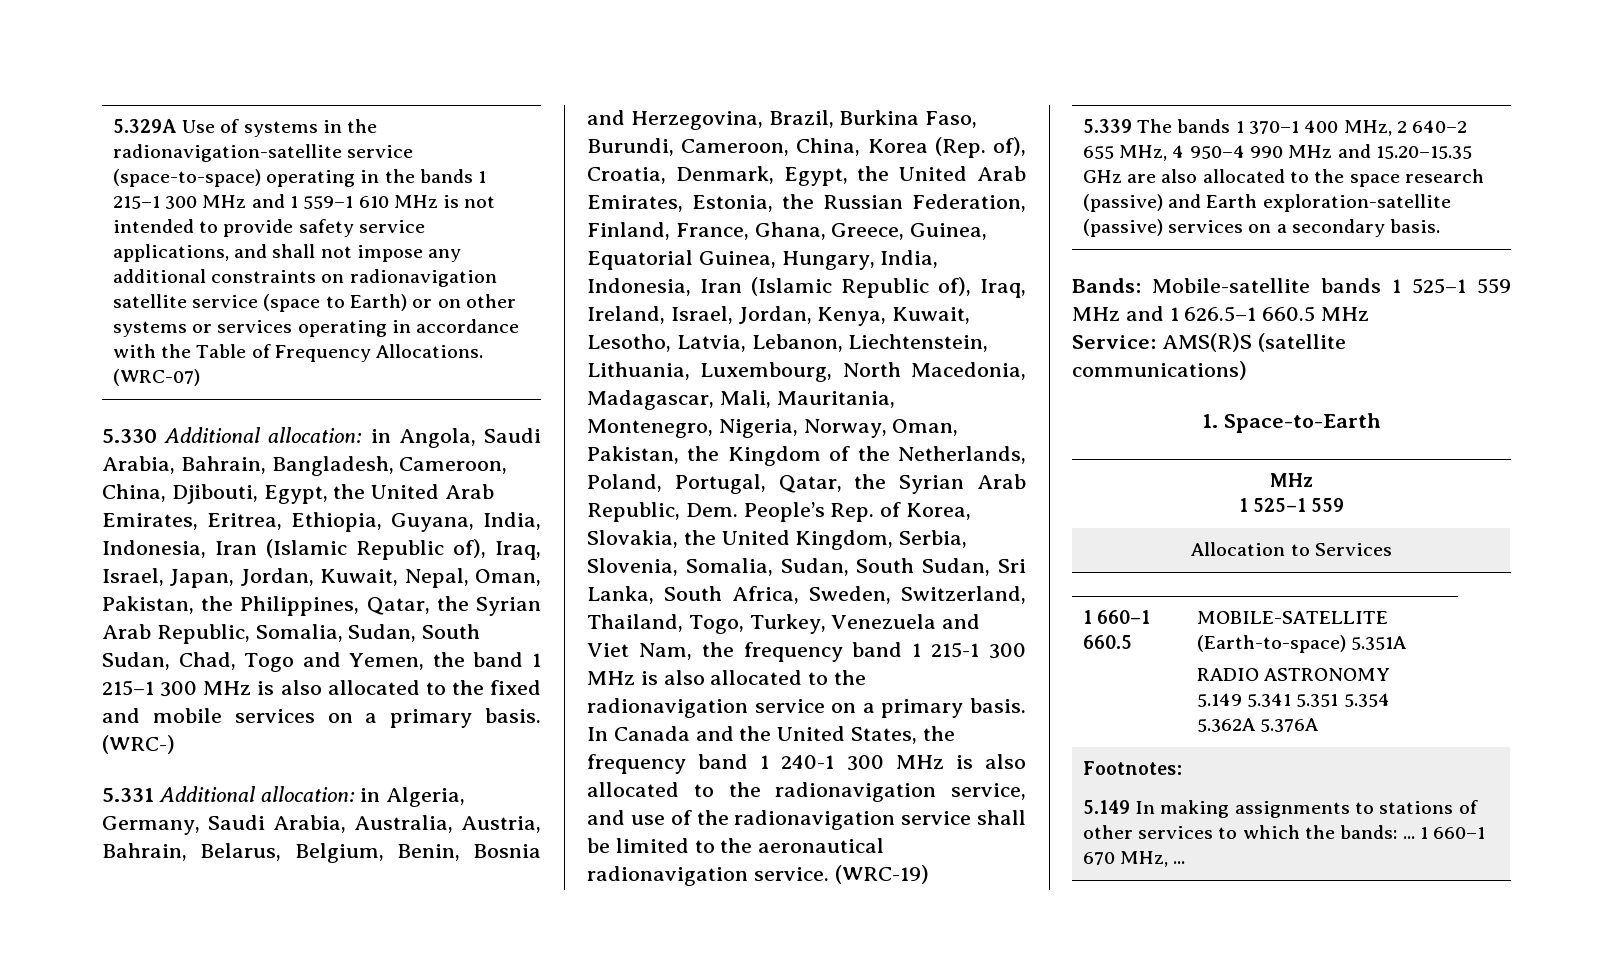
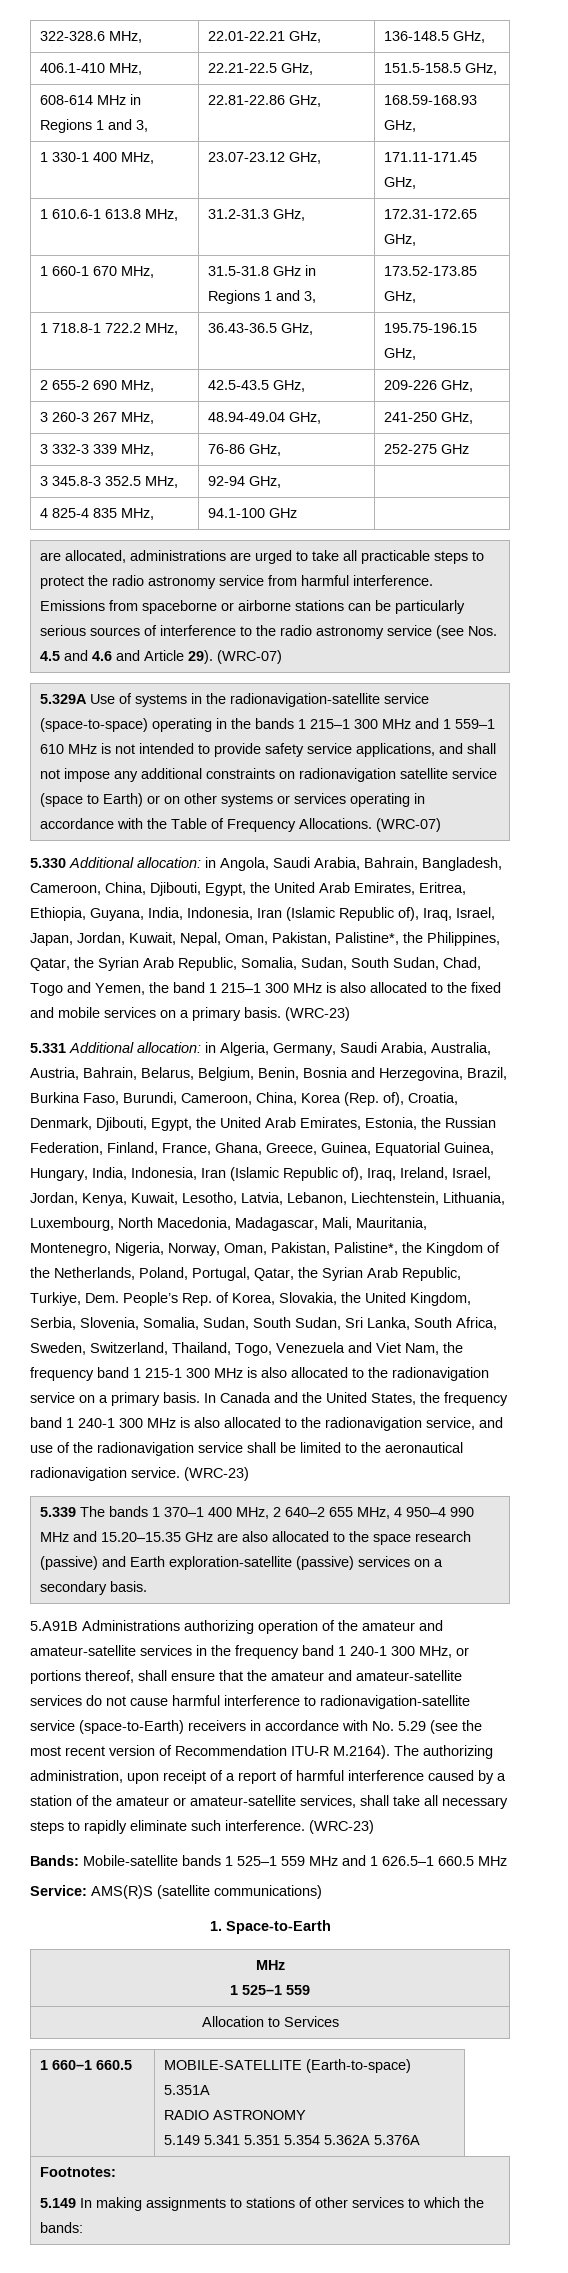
+ 322-328.6 MHz, | 22.01-22.21 GHz, | 136-148.5 GHz,
+ 406.1-410 MHz, | 22.21-22.5 GHz, | 151.5-158.5 GHz,
+ 608-614 MHz in Regions 1 and 3, | 22.81-22.86 GHz, | 168.59-168.93 GHz,
+ 1 330-1 400 MHz, | 23.07-23.12 GHz, | 171.11-171.45 GHz,
+ 1 610.6-1 613.8 MHz, | 31.2-31.3 GHz, | 172.31-172.65 GHz,
+ 1 660-1 670 MHz, | 31.5-31.8 GHz in Regions 1 and 3, | 173.52-173.85 GHz,
+ 1 718.8-1 722.2 MHz, | 36.43-36.5 GHz, | 195.75-196.15 GHz,
+ 2 655-2 690 MHz, | 42.5-43.5 GHz, | 209-226 GHz,
+ 3 260-3 267 MHz, | 48.94-49.04 GHz, | 241-250 GHz,
+ 3 332-3 339 MHz, | 76-86 GHz, | 252-275 GHz
+ 3 345.8-3 352.5 MHz, | 92-94 GHz, |
+ 4 825-4 835 MHz, | 94.1-100 GHz |
+ are allocated, administrations are urged to take all practicable steps to protect the radio astronomy service from harmful interference. Emissions from spaceborne or airborne stations can be particularly serious sources of interference to the radio astronomy service (see Nos. 4.5 and 4.6 and Article 29). (WRC-07)
- in Angola, Saudi Arabia, Bahrain, Bangladesh, Cameroon, China, Djibouti, Egypt, the United Arab Emirates, Eritrea, Ethiopia, Guyana, India, Indonesia, Iran (Islamic Republic of), Iraq, Israel, Japan, Jordan, Kuwait, Nepal, Oman, Pakistan, the Philippines, Qatar, the Syrian Arab Republic, Somalia, Sudan, South Sudan, Chad, Togo and Yemen, the band 1 215–1 300 MHz is also allocated to the fixed and mobile services on a primary basis. (WRC-)
+ in Angola, Saudi Arabia, Bahrain, Bangladesh, Cameroon, China, Djibouti, Egypt, the United Arab Emirates, Eritrea, Ethiopia, Guyana, India, Indonesia, Iran (Islamic Republic of), Iraq, Israel, Japan, Jordan, Kuwait, Nepal, Oman, Pakistan, Palistine*, the Philippines, Qatar, the Syrian Arab Republic, Somalia, Sudan, South Sudan, Chad, Togo and Yemen, the band 1 215–1 300 MHz is also allocated to the fixed and mobile services on a primary basis. (WRC-23)
- in Algeria, Germany, Saudi Arabia, Australia, Austria, Bahrain, Belarus, Belgium, Benin, Bosnia and Herzegovina, Brazil, Burkina Faso, Burundi, Cameroon, China, Korea (Rep. of), Croatia, Denmark, Egypt, the United Arab Emirates, Estonia, the Russian Federation, Finland, France, Ghana, Greece, Guinea, Equatorial Guinea, Hungary, India, Indonesia, Iran (Islamic Republic of), Iraq, Ireland, Israel, Jordan, Kenya, Kuwait, Lesotho, Latvia, Lebanon, Liechtenstein, Lithuania, Luxembourg, North Macedonia, Madagascar, Mali, Mauritania, Montenegro, Nigeria, Norway, Oman, Pakistan, the Kingdom of the Netherlands, Poland, Portugal, Qatar, the Syrian Arab Republic, Dem. People’s Rep. of Korea, Slovakia, the United Kingdom, Serbia, Slovenia, Somalia, Sudan, South Sudan, Sri Lanka, South Africa, Sweden, Switzerland, Thailand, Togo, Turkey, Venezuela and Viet Nam, the frequency band 1 215-1 300 MHz is also allocated to the radionavigation service on a primary basis.
+ in Algeria, Germany, Saudi Arabia, Australia, Austria, Bahrain, Belarus, Belgium, Benin, Bosnia and Herzegovina, Brazil, Burkina Faso, Burundi, Cameroon, China, Korea (Rep. of), Croatia, Denmark, Djibouti, Egypt, the United Arab Emirates, Estonia, the Russian Federation, Finland, France, Ghana, Greece, Guinea, Equatorial Guinea, Hungary, India, Indonesia, Iran (Islamic Republic of), Iraq, Ireland, Israel, Jordan, Kenya, Kuwait, Lesotho, Latvia, Lebanon, Liechtenstein, Lithuania, Luxembourg, North Macedonia, Madagascar, Mali, Mauritania, Montenegro, Nigeria, Norway, Oman, Pakistan, Palistine*, the Kingdom of the Netherlands, Poland, Portugal, Qatar, the Syrian Arab Republic, Turkiye, Dem. People’s Rep. of Korea, Slovakia, the United Kingdom, Serbia, Slovenia, Somalia, Sudan, South Sudan, Sri Lanka, South Africa, Sweden, Switzerland, Thailand, Togo, Venezuela and Viet Nam, the frequency band 1 215-1 300 MHz is also allocated to the radionavigation service on a primary basis.
- In Canada and the United States, the frequency band 1 240-1 300 MHz is also allocated to the radionavigation service, and use of the radionavigation service shall be limited to the aeronautical radionavigation service. (WRC-19)
+ In Canada and the United States, the frequency band 1 240-1 300 MHz is also allocated to the radionavigation service, and use of the radionavigation service shall be limited to the aeronautical radionavigation service. (WRC-23)
+ 5.A91B Administrations authorizing operation of the amateur and amateur-satellite services in the frequency band 1 240-1 300 MHz, or portions thereof, shall ensure that the amateur and amateur-satellite services do not cause harmful interference to radionavigation-satellite service (space-to-Earth) receivers in accordance with No. 5.29 (see the most recent version of Recommendation ITU-R M.2164). The authorizing administration, upon receipt of a report of harmful interference caused by a station of the amateur or amateur-satellite services, shall take all necessary steps to rapidly eliminate such interference. (WRC-23)
  Footnotes:
- 5.149 In making assignments to stations of other services to which the bands: ... 1 660–1 670 MHz, ...
+ 5.149 In making assignments to stations of other services to which the bands:

